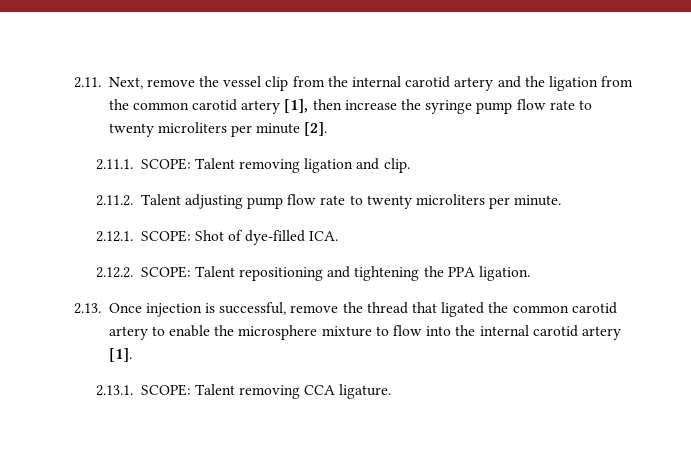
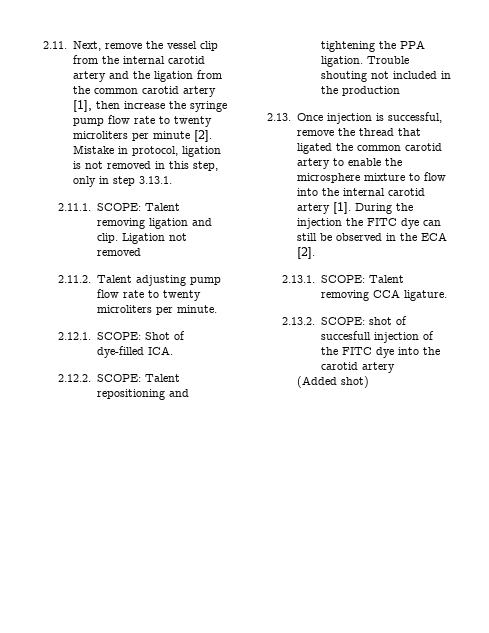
+ Mistake in protocol, ligation is not removed in this step, only in step 3.13.1.
+ Ligation not removed
+ Trouble shouting not included in the production
+ During the injection the FITC dye can still be observed in the ECA [2].
+ 2.13.2. SCOPE: shot of succesfull injection of the FITC dye into the carotid artery
+ (Added shot)

